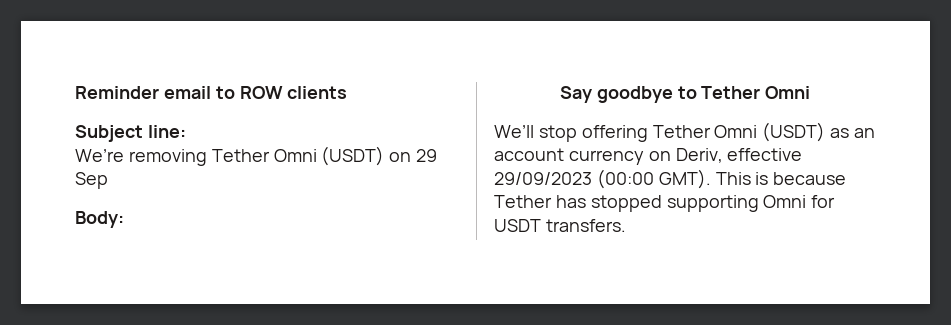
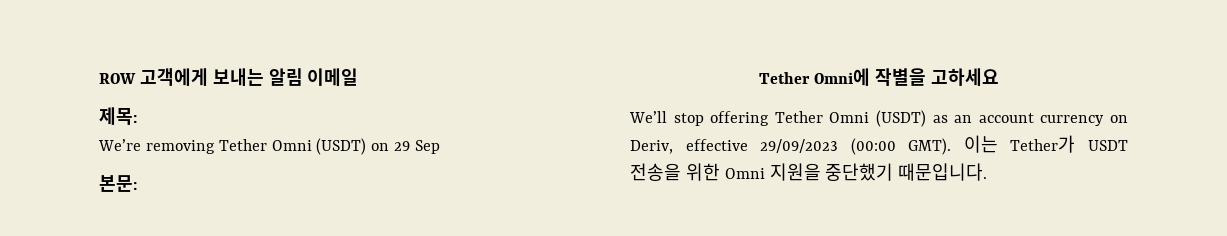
- Reminder email to ROW clients
- Subject line:
+ ROW 고객에게 보내는 알림 이메일
+ 제목:
- Body:
- Say goodbye to Tether Omni
+ 본문:
+ Tether Omni에 작별을 고하세요
- This is because Tether has stopped supporting Omni for USDT transfers.
+ 이는 Tether가 USDT 전송을 위한 Omni 지원을 중단했기 때문입니다.

